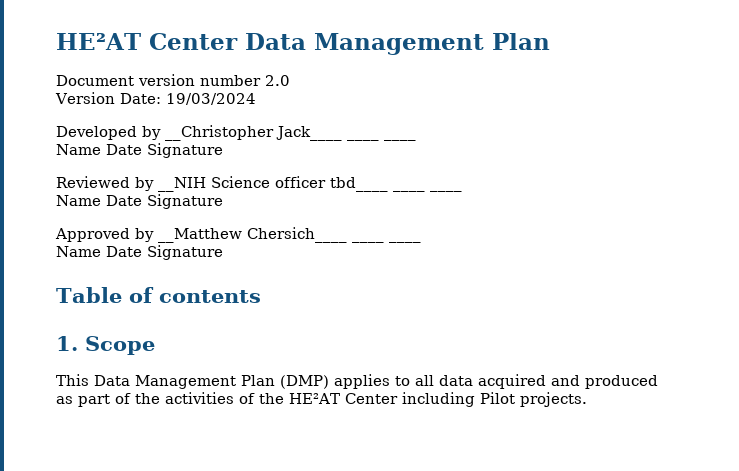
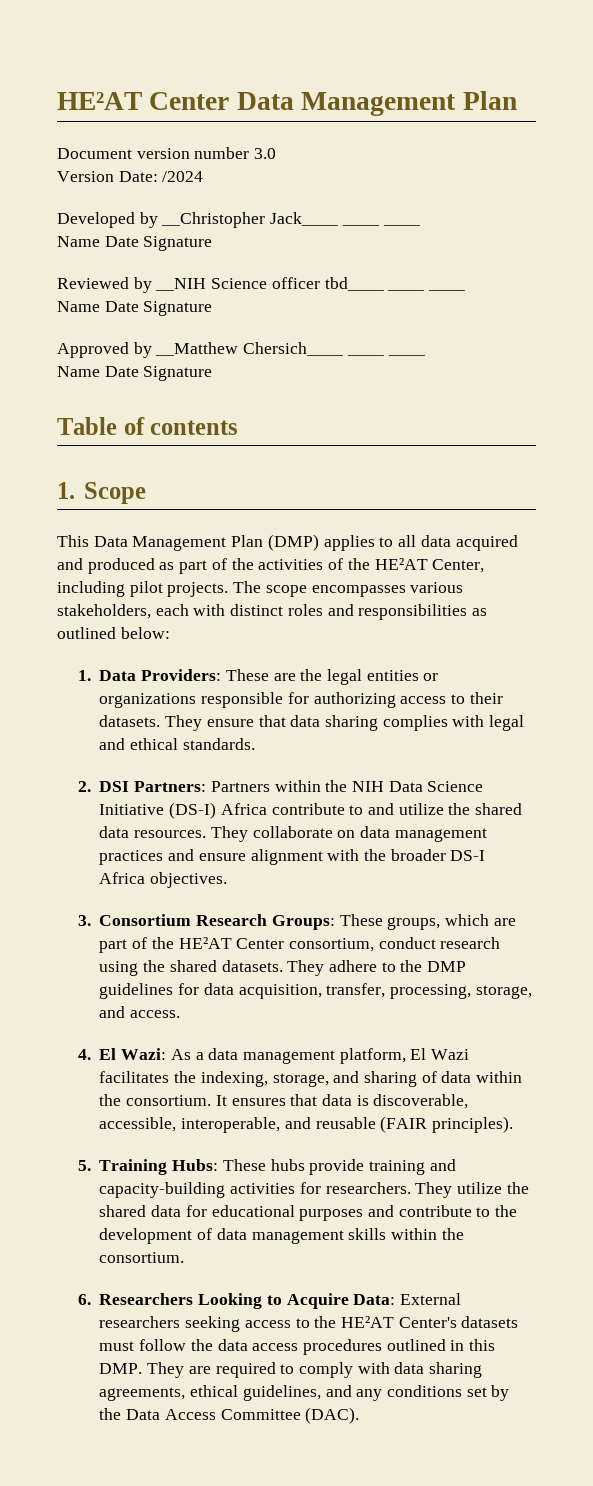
- Document version number 2.0
+ Document version number 3.0
- Version Date: 19/03/2024
+ Version Date: /2024
- This Data Management Plan (DMP) applies to all data acquired and produced as part of the activities of the HE²AT Center including Pilot projects.
+ This Data Management Plan (DMP) applies to all data acquired and produced as part of the activities of the HE²AT Center, including pilot projects. The scope encompasses various stakeholders, each with distinct roles and responsibilities as outlined below:
+ 1. Data Providers: These are the legal entities or organizations responsible for authorizing access to their datasets. They ensure that data sharing complies with legal and ethical standards.
+ 2. DSI Partners: Partners within the NIH Data Science Initiative (DS-I) Africa contribute to and utilize the shared data resources. They collaborate on data management practices and ensure alignment with the broader DS-I Africa objectives.
+ 3. Consortium Research Groups: These groups, which are part of the HE²AT Center consortium, conduct research using the shared datasets. They adhere to the DMP guidelines for data acquisition, transfer, processing, storage, and access.
+ 4. El Wazi: As a data management platform, El Wazi facilitates the indexing, storage, and sharing of data within the consortium. It ensures that data is discoverable, accessible, interoperable, and reusable (FAIR principles).
+ 5. Training Hubs: These hubs provide training and capacity-building activities for researchers. They utilize the shared data for educational purposes and contribute to the development of data management skills within the consortium.
+ 6. Researchers Looking to Acquire Data: External researchers seeking access to the HE²AT Center's datasets must follow the data access procedures outlined in this DMP. They are required to comply with data sharing agreements, ethical guidelines, and any conditions set by the Data Access Committee (DAC).

